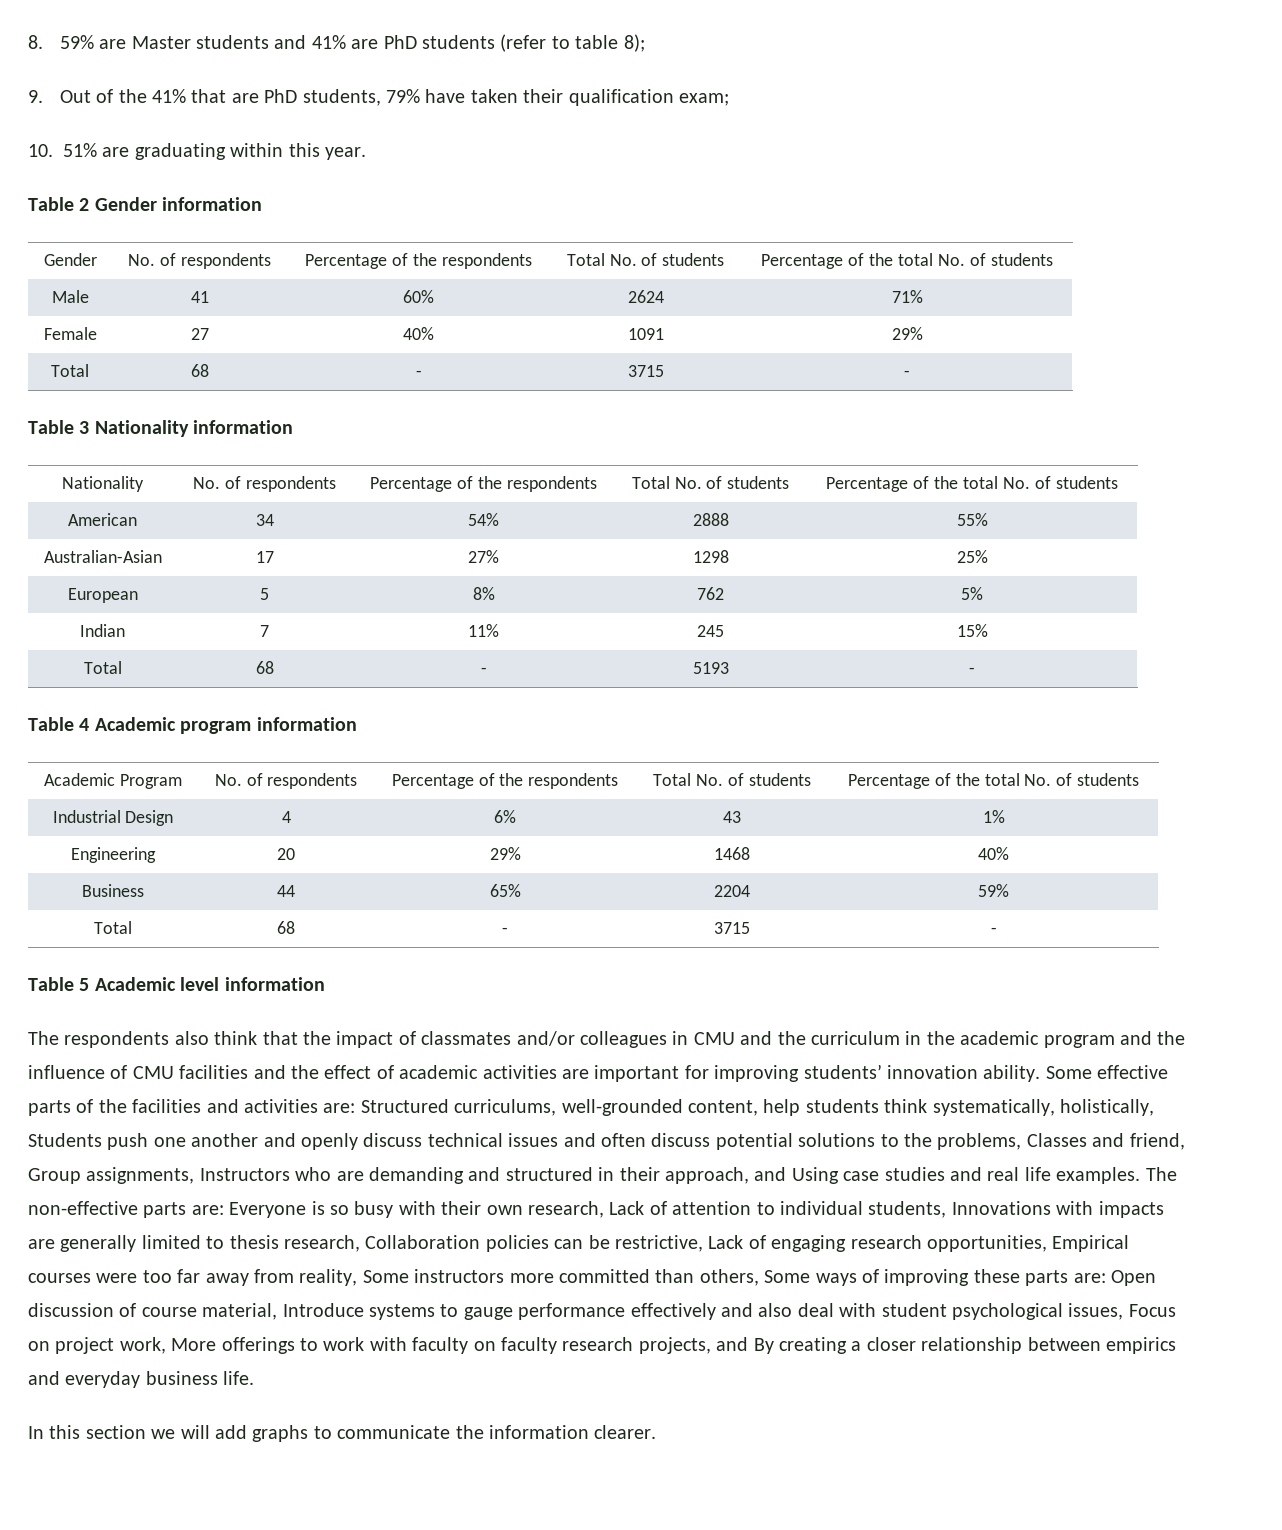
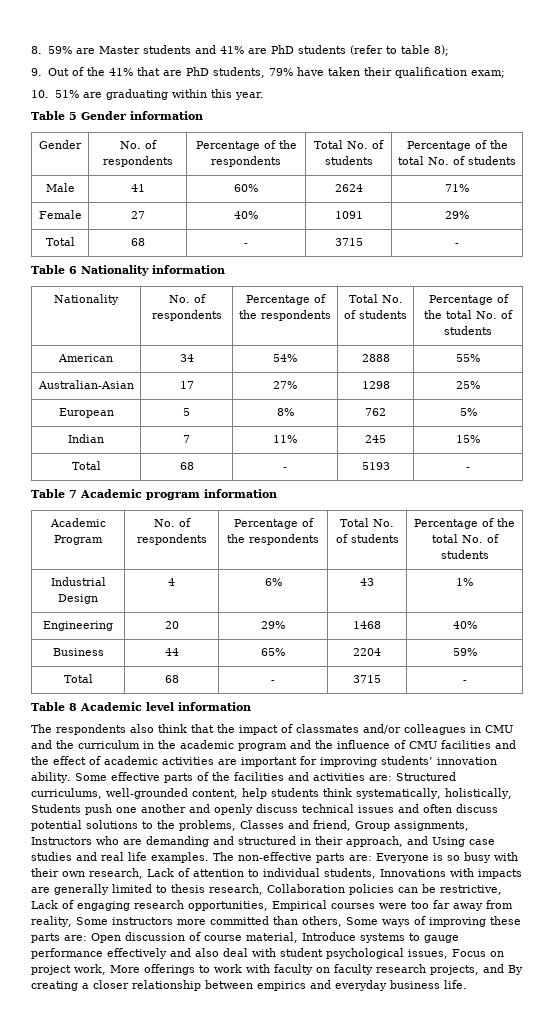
- Table 2 Gender information
+ Table 5 Gender information
- Table 3 Nationality information
+ Table 6 Nationality information
- Table 4 Academic program information
+ Table 7 Academic program information
- Table 5 Academic level information
+ Table 8 Academic level information
- In this section we will add graphs to communicate the information clearer.

